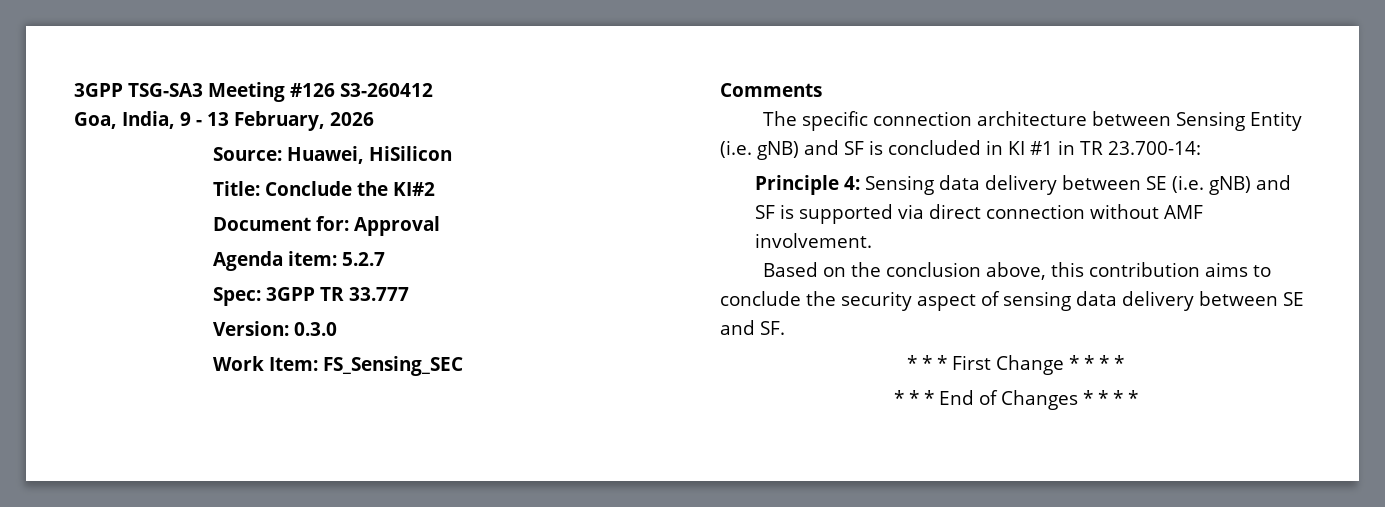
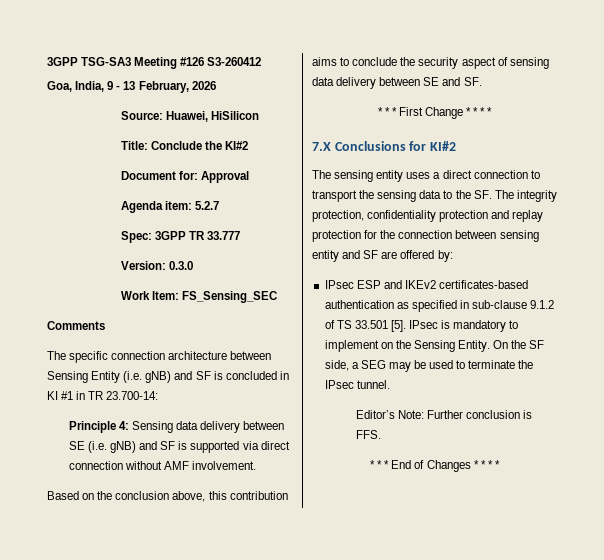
+ 7.X Conclusions for KI#2
+ The sensing entity uses a direct connection to transport the sensing data to the SF. The integrity protection, confidentiality protection and replay protection for the connection between sensing entity and SF are offered by:
+ IPsec ESP and IKEv2 certificates-based authentication as specified in sub-clause 9.1.2 of TS 33.501 [5]. IPsec is mandatory to implement on the Sensing Entity. On the SF side, a SEG may be used to terminate the IPsec tunnel.
+ Editor’s Note: Further conclusion is FFS.

